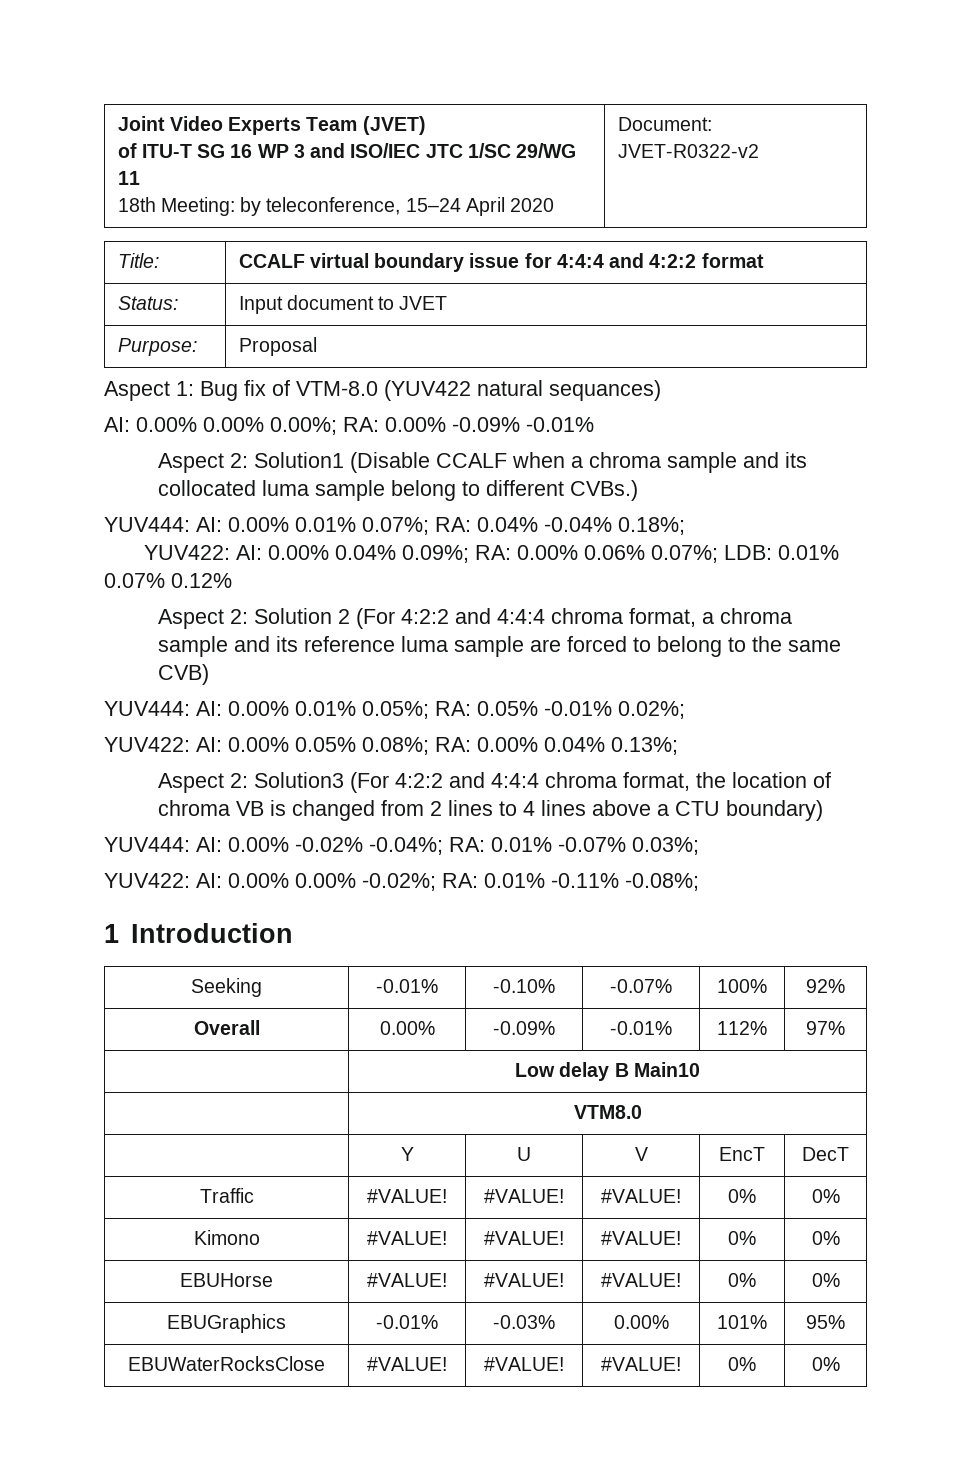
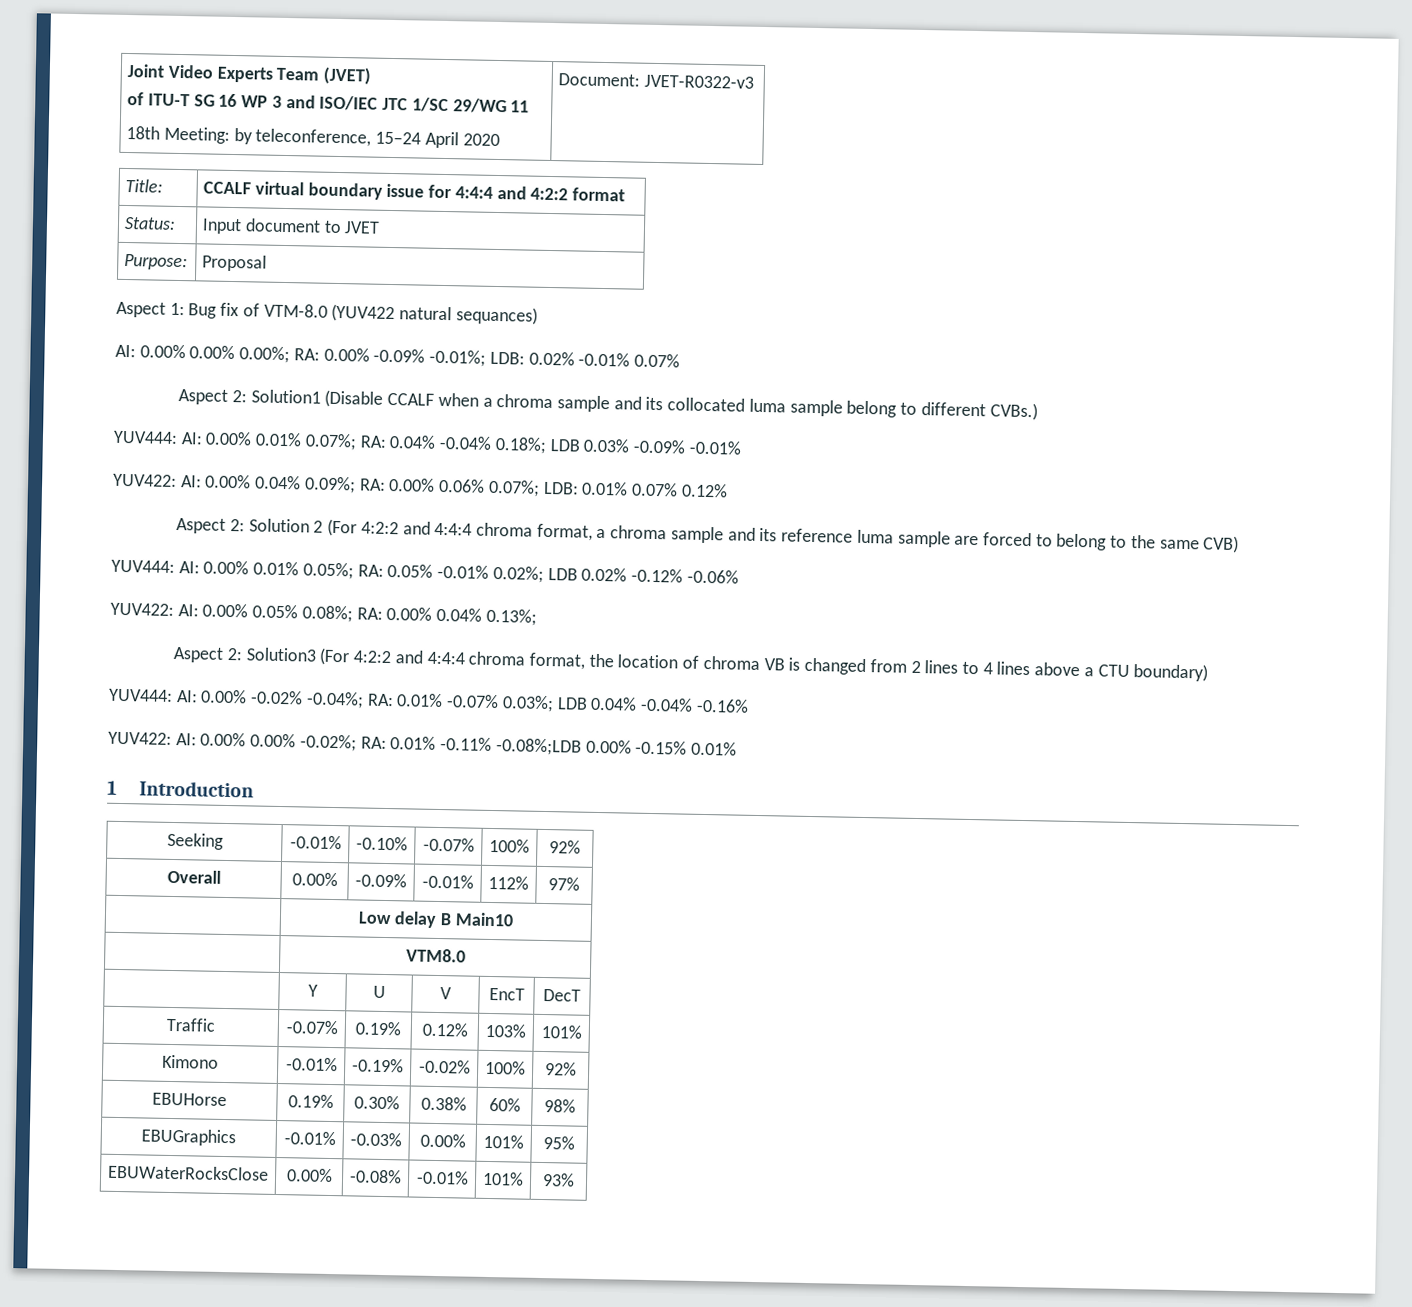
  Joint Video Experts Team (JVET)
  of ITU-T SG 16 WP 3 and ISO/IEC JTC 1/SC 29/WG 11
- 18th Meeting: by teleconference, 15–24 April 2020 | Document: JVET-R0322-v2
+ 18th Meeting: by teleconference, 15–24 April 2020 | Document: JVET-R0322-v3
- AI: 0.00% 0.00% 0.00%; RA: 0.00% -0.09% -0.01%
+ AI: 0.00% 0.00% 0.00%; RA: 0.00% -0.09% -0.01%; LDB: 0.02% -0.01% 0.07%
- YUV444: AI: 0.00% 0.01% 0.07%; RA: 0.04% -0.04% 0.18%;
+ YUV444: AI: 0.00% 0.01% 0.07%; RA: 0.04% -0.04% 0.18%; LDB 0.03% -0.09% -0.01%
- YUV444: AI: 0.00% 0.01% 0.05%; RA: 0.05% -0.01% 0.02%;
+ YUV444: AI: 0.00% 0.01% 0.05%; RA: 0.05% -0.01% 0.02%; LDB 0.02% -0.12% -0.06%
- YUV444: AI: 0.00% -0.02% -0.04%; RA: 0.01% -0.07% 0.03%;
+ YUV444: AI: 0.00% -0.02% -0.04%; RA: 0.01% -0.07% 0.03%; LDB 0.04% -0.04% -0.16%
- YUV422: AI: 0.00% 0.00% -0.02%; RA: 0.01% -0.11% -0.08%;
+ YUV422: AI: 0.00% 0.00% -0.02%; RA: 0.01% -0.11% -0.08%;LDB 0.00% -0.15% 0.01%
- Traffic | #VALUE! | #VALUE! | #VALUE! | 0% | 0%
- Kimono | #VALUE! | #VALUE! | #VALUE! | 0% | 0%
- EBUHorse | #VALUE! | #VALUE! | #VALUE! | 0% | 0%
+ Traffic | -0.07% | 0.19% | 0.12% | 103% | 101%
+ Kimono | -0.01% | -0.19% | -0.02% | 100% | 92%
+ EBUHorse | 0.19% | 0.30% | 0.38% | 60% | 98%
- EBUWaterRocksClose | #VALUE! | #VALUE! | #VALUE! | 0% | 0%
+ EBUWaterRocksClose | 0.00% | -0.08% | -0.01% | 101% | 93%

